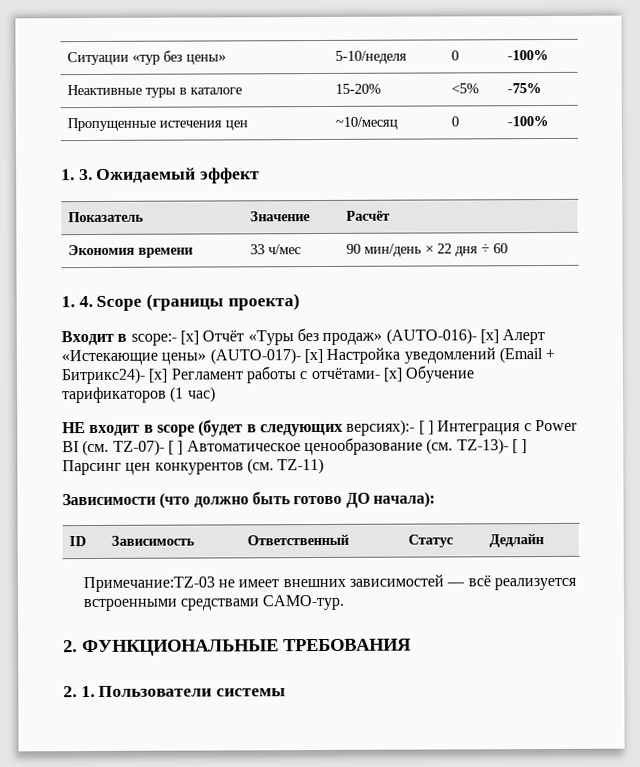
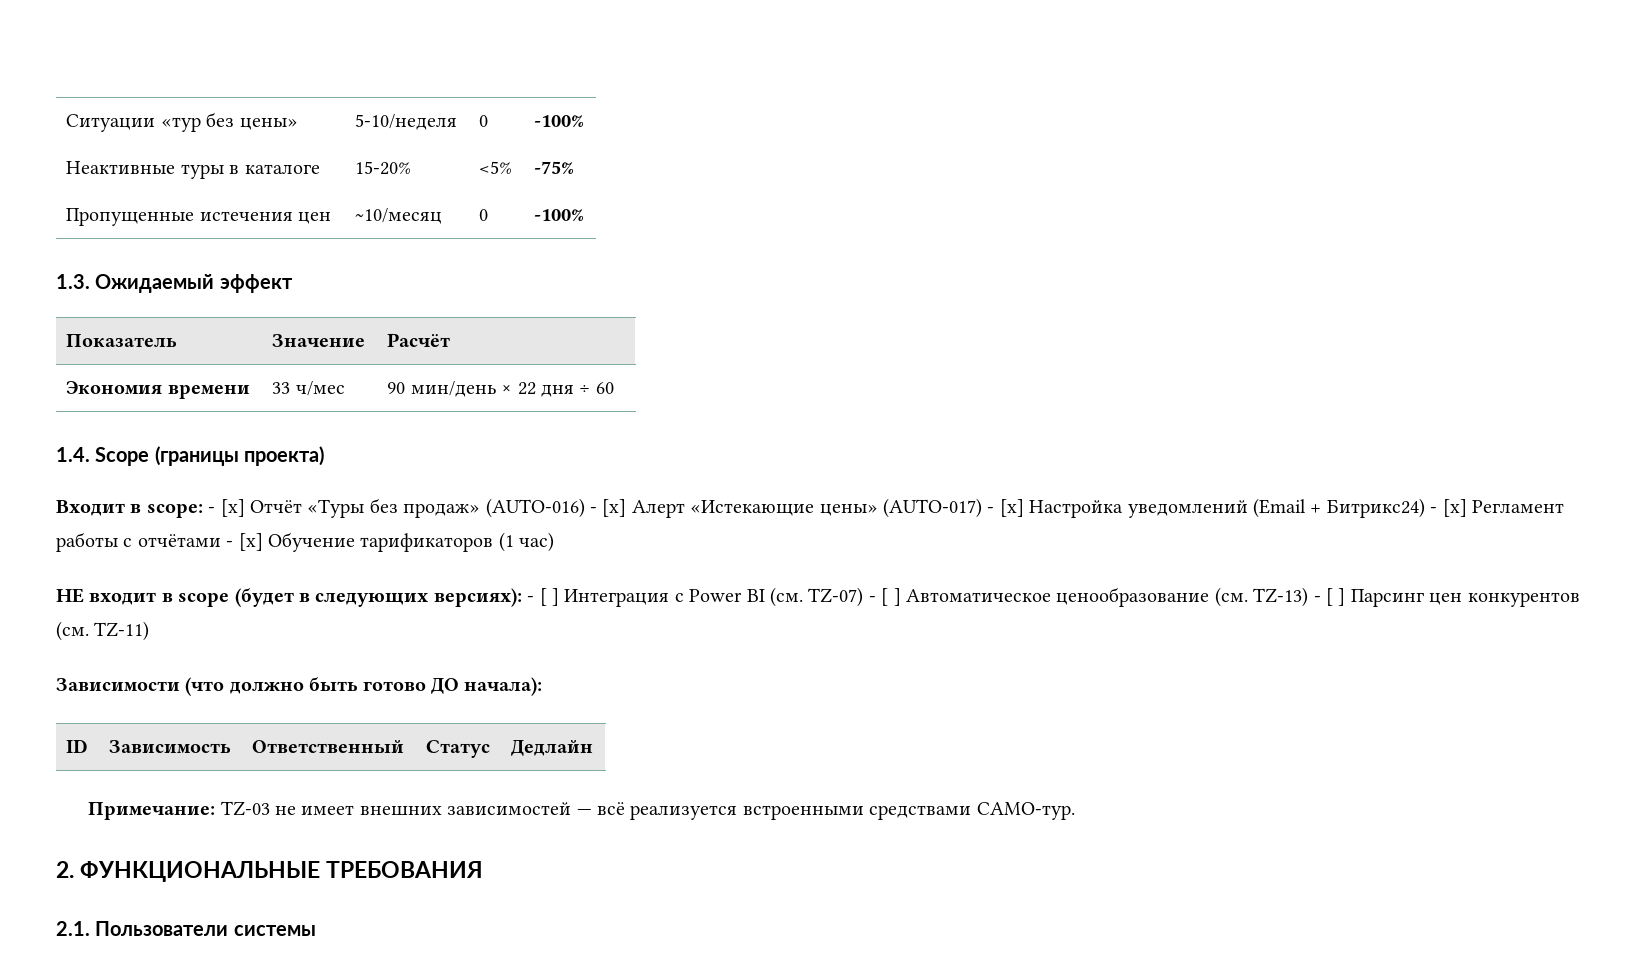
- 1. 3. Ожидаемый эффект
+ 1.3. Ожидаемый эффект
- 1. 4. Scope (границы проекта)
+ 1.4. Scope (границы проекта)
- Входит в scope:- [x] Отчёт «Туры без продаж» (AUTO-016)- [x] Алерт «Истекающие цены» (AUTO-017)- [x] Настройка уведомлений (Email + Битрикс24)- [x] Регламент работы с отчётами- [x] Обучение тарификаторов (1 час)
+ Входит в scope: - [x] Отчёт «Туры без продаж» (AUTO-016) - [x] Алерт «Истекающие цены» (AUTO-017) - [x] Настройка уведомлений (Email + Битрикс24) - [x] Регламент работы с отчётами - [x] Обучение тарификаторов (1 час)
- НЕ входит в scope (будет в следующих версиях):- [ ] Интеграция с Power BI (см. TZ-07)- [ ] Автоматическое ценообразование (см. TZ-13)- [ ] Парсинг цен конкурентов (см. TZ-11)
+ НЕ входит в scope (будет в следующих версиях): - [ ] Интеграция с Power BI (см. TZ-07) - [ ] Автоматическое ценообразование (см. TZ-13) - [ ] Парсинг цен конкурентов (см. TZ-11)
- Примечание:TZ-03 не имеет внешних зависимостей — всё реализуется встроенными средствами САМО-тур.
+ Примечание: TZ-03 не имеет внешних зависимостей — всё реализуется встроенными средствами САМО-тур.
- 2. 1. Пользователи системы
+ 2.1. Пользователи системы

